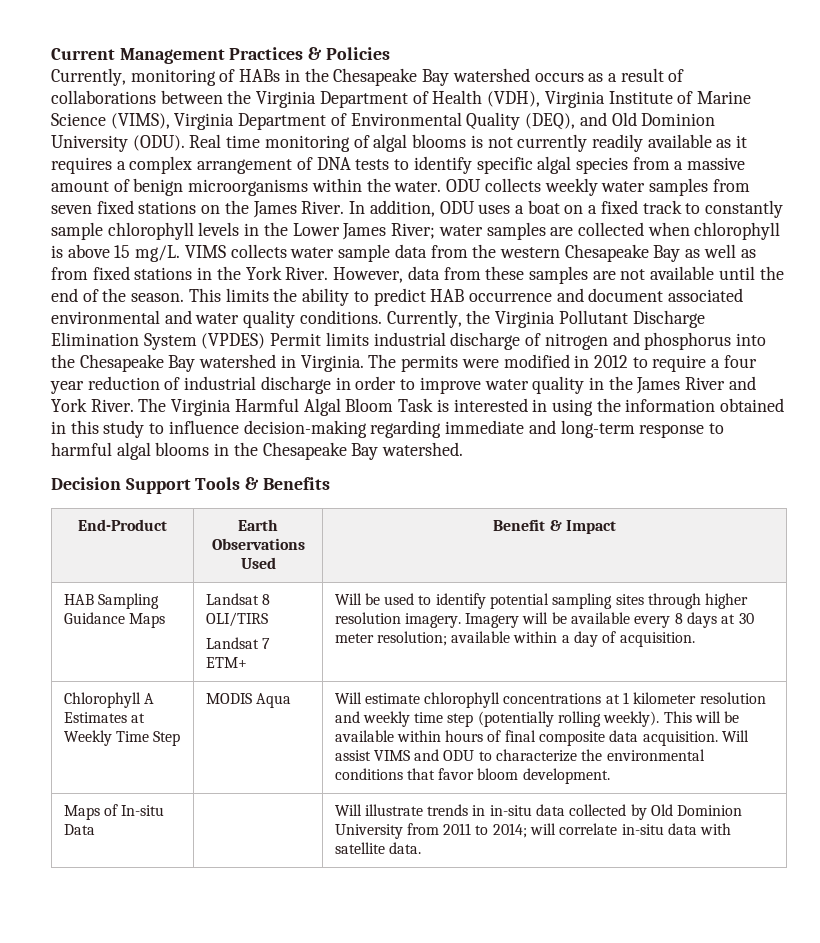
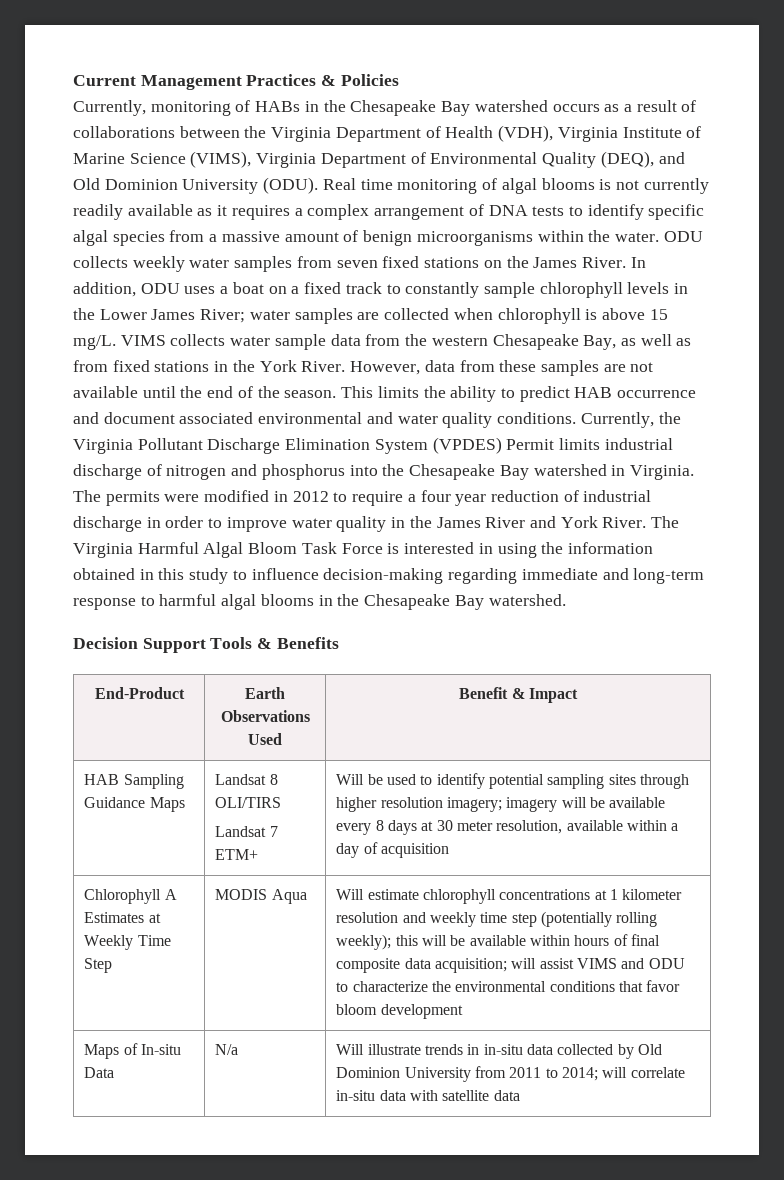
- VIMS collects water sample data from the western Chesapeake Bay as well as from fixed stations in the York River.
+ VIMS collects water sample data from the western Chesapeake Bay, as well as from fixed stations in the York River.
- The Virginia Harmful Algal Bloom Task is interested in using the information obtained in this study to influence decision-making regarding immediate and long-term response to harmful algal blooms in the Chesapeake Bay watershed.
+ The Virginia Harmful Algal Bloom Task Force is interested in using the information obtained in this study to influence decision-making regarding immediate and long-term response to harmful algal blooms in the Chesapeake Bay watershed.
  HAB Sampling Guidance Maps | Landsat 8 OLI/TIRS
- Landsat 7 ETM+ | Will be used to identify potential sampling sites through higher resolution imagery. Imagery will be available every 8 days at 30 meter resolution; available within a day of acquisition.
+ Landsat 7 ETM+ | Will be used to identify potential sampling sites through higher resolution imagery; imagery will be available every 8 days at 30 meter resolution, available within a day of acquisition
- Will estimate chlorophyll concentrations at 1 kilometer resolution and weekly time step (potentially rolling weekly). This will be available within hours of final composite data acquisition. Will assist VIMS and ODU to characterize the environmental conditions that favor bloom development.
+ Will estimate chlorophyll concentrations at 1 kilometer resolution and weekly time step (potentially rolling weekly); this will be available within hours of final composite data acquisition; will assist VIMS and ODU to characterize the environmental conditions that favor bloom development
- Maps of In-situ Data | | Will illustrate trends in in-situ data collected by Old Dominion University from 2011 to 2014; will correlate in-situ data with satellite data.
+ Maps of In-situ Data | N/a | Will illustrate trends in in-situ data collected by Old Dominion University from 2011 to 2014; will correlate in-situ data with satellite data

